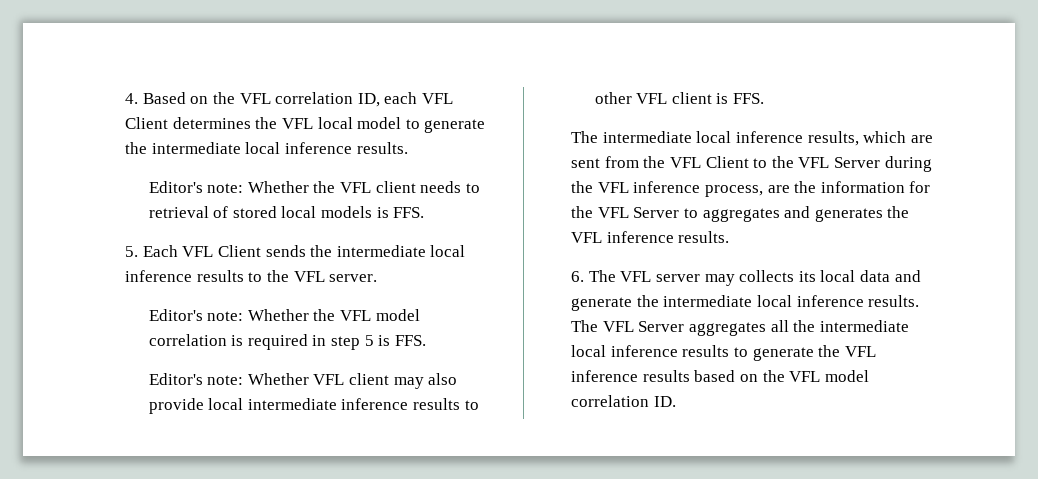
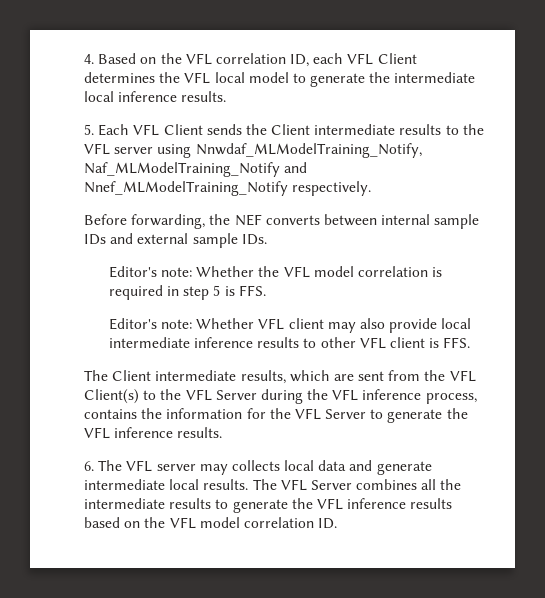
- Editor's note: Whether the VFL client needs to retrieval of stored local models is FFS.
- 5. Each VFL Client sends the intermediate local inference results to the VFL server.
+ 5. Each VFL Client sends the Client intermediate results to the VFL server using Nnwdaf_MLModelTraining_Notify, Naf_MLModelTraining_Notify and Nnef_MLModelTraining_Notify respectively.
+ Before forwarding, the NEF converts between internal sample IDs and external sample IDs.
- The intermediate local inference results, which are sent from the VFL Client to the VFL Server during the VFL inference process, are the information for the VFL Server to aggregates and generates the VFL inference results.
+ The Client intermediate results, which are sent from the VFL Client(s) to the VFL Server during the VFL inference process, contains the information for the VFL Server to generate the VFL inference results.
- 6. The VFL server may collects its local data and generate the intermediate local inference results.
+ 6. The VFL server may collects local data and generate intermediate local results.
- The VFL Server aggregates all the intermediate local inference results to generate the VFL inference results based on the VFL model correlation ID.
+ The VFL Server combines all the intermediate results to generate the VFL inference results based on the VFL model correlation ID.

